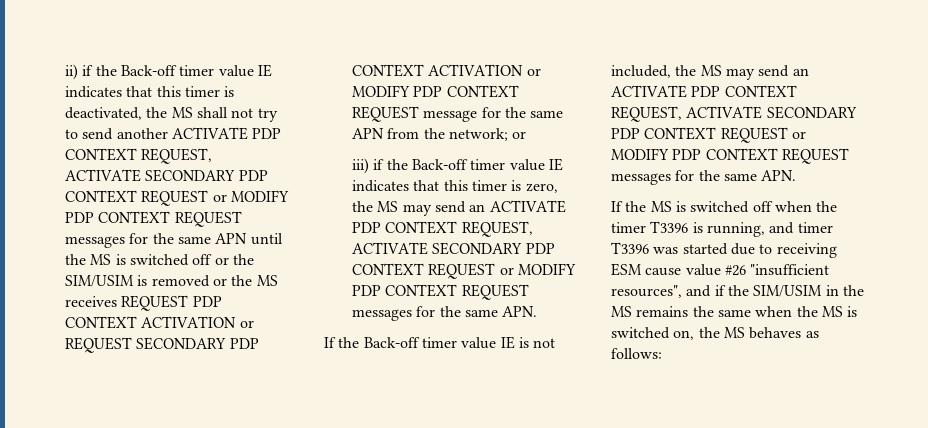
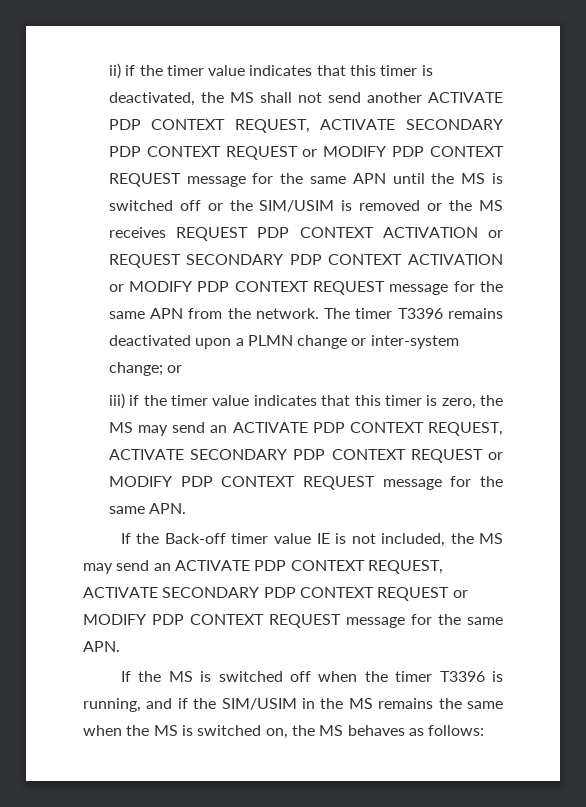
- ii) if the Back-off timer value IE indicates that this timer is deactivated, the MS shall not try to send another ACTIVATE PDP CONTEXT REQUEST, ACTIVATE SECONDARY PDP CONTEXT REQUEST or MODIFY PDP CONTEXT REQUEST messages for the same APN until the MS is switched off or the SIM/USIM is removed or the MS receives REQUEST PDP CONTEXT ACTIVATION or REQUEST SECONDARY PDP CONTEXT ACTIVATION or MODIFY PDP CONTEXT REQUEST message for the same APN from the network;
+ ii) if the timer value indicates that this timer is deactivated, the MS shall not send another ACTIVATE PDP CONTEXT REQUEST, ACTIVATE SECONDARY PDP CONTEXT REQUEST or MODIFY PDP CONTEXT REQUEST message for the same APN until the MS is switched off or the SIM/USIM is removed or the MS receives REQUEST PDP CONTEXT ACTIVATION or REQUEST SECONDARY PDP CONTEXT ACTIVATION or MODIFY PDP CONTEXT REQUEST message for the same APN from the network. The timer T3396 remains deactivated upon a PLMN change or inter-system change;
- iii) if the Back-off timer value IE indicates that this timer is zero, the MS may send an ACTIVATE PDP CONTEXT REQUEST, ACTIVATE SECONDARY PDP CONTEXT REQUEST or MODIFY PDP CONTEXT REQUEST messages for the same APN.
+ iii) if the timer value indicates that this timer is zero, the MS may send an ACTIVATE PDP CONTEXT REQUEST, ACTIVATE SECONDARY PDP CONTEXT REQUEST or MODIFY PDP CONTEXT REQUEST message for the same APN.
- If the Back-off timer value IE is not included, the MS may send an ACTIVATE PDP CONTEXT REQUEST, ACTIVATE SECONDARY PDP CONTEXT REQUEST or MODIFY PDP CONTEXT REQUEST messages for the same APN.
+ If the Back-off timer value IE is not included, the MS may send an ACTIVATE PDP CONTEXT REQUEST, ACTIVATE SECONDARY PDP CONTEXT REQUEST or MODIFY PDP CONTEXT REQUEST message for the same APN.
- If the MS is switched off when the timer T3396 is running, and timer T3396 was started due to receiving ESM cause value #26 "insufficient resources", and if the SIM/USIM in the MS remains the same when the MS is switched on, the MS behaves as follows:
+ If the MS is switched off when the timer T3396 is running, and if the SIM/USIM in the MS remains the same when the MS is switched on, the MS behaves as follows:

